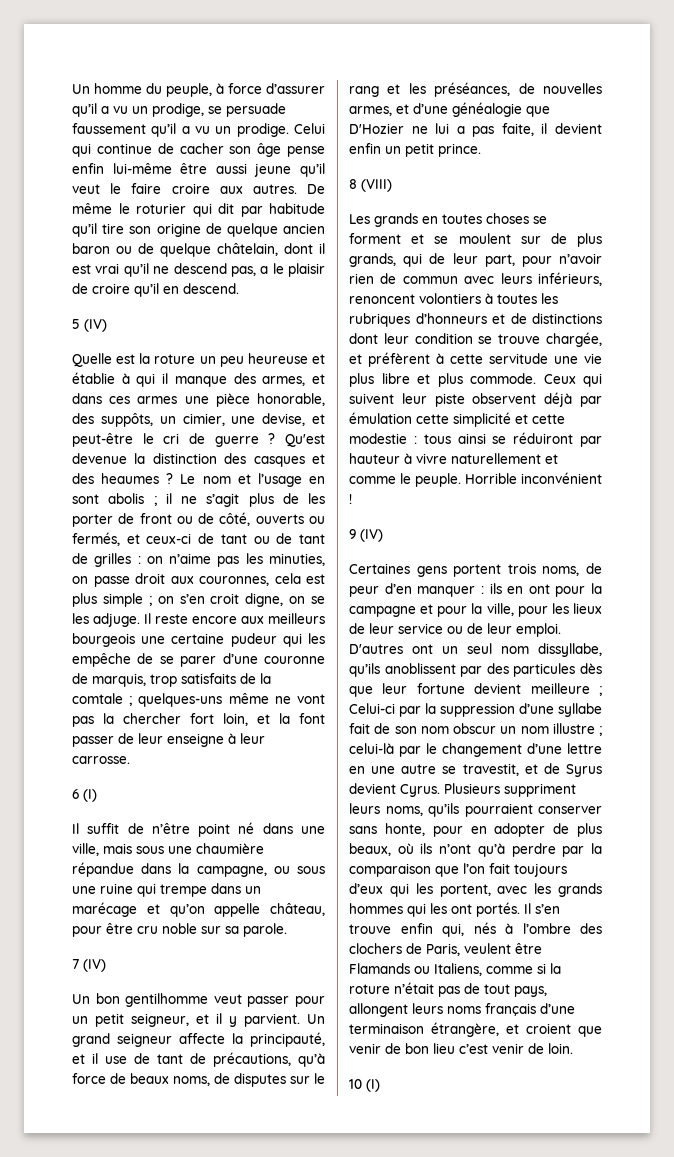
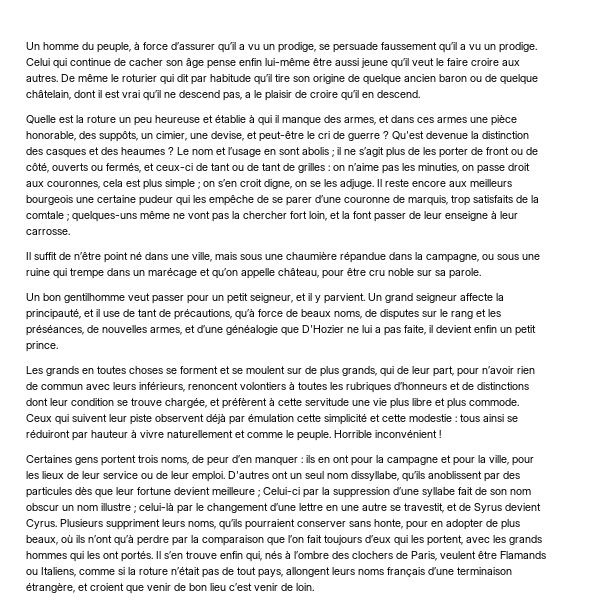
- 5 (IV)
- 6 (I)
- 7 (IV)
- 8 (VIII)
- 9 (IV)
- 10 (I)

